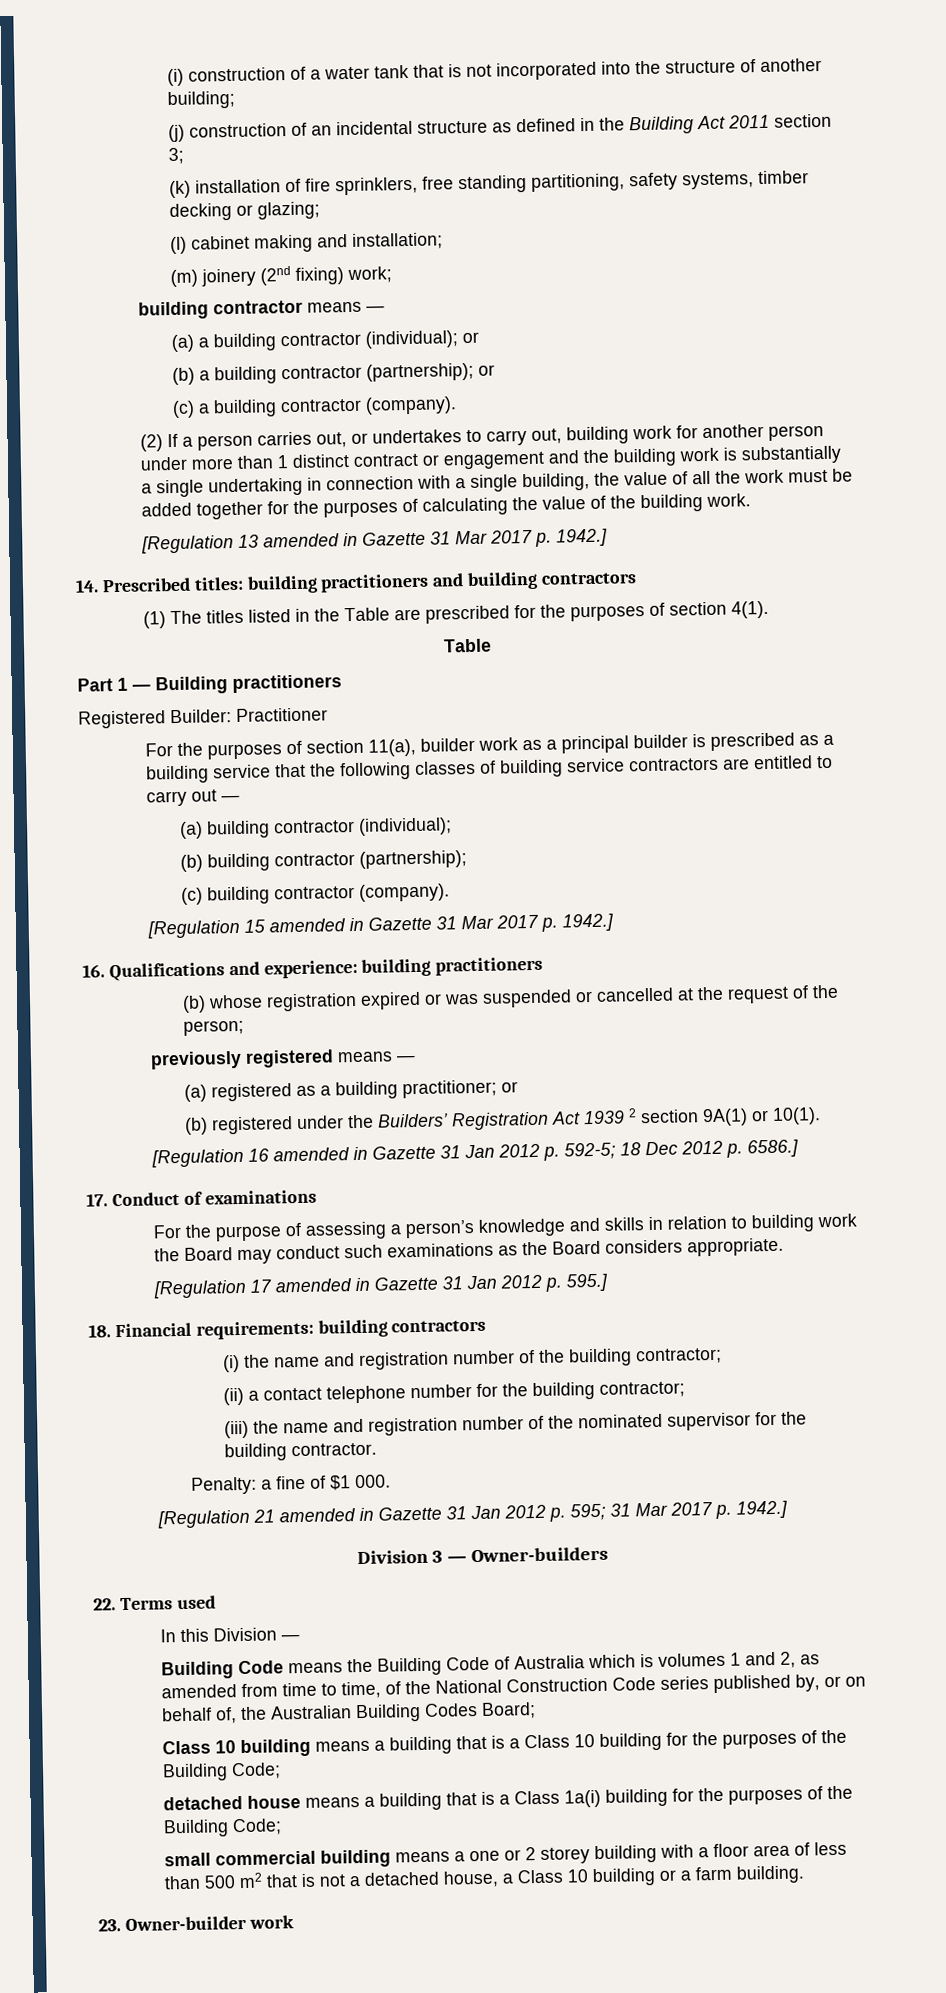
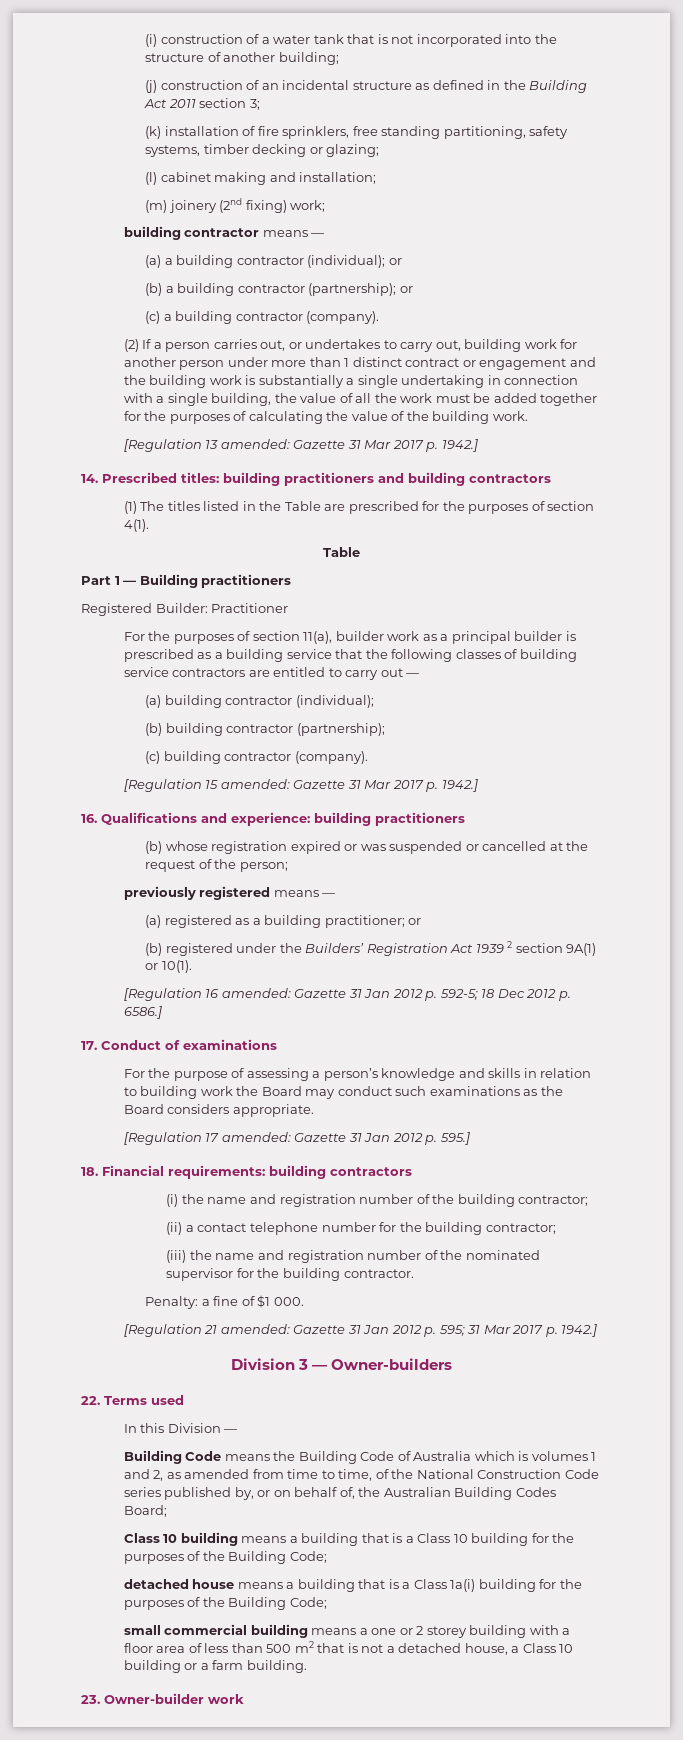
- [Regulation 13 amended in Gazette 31 Mar 2017 p. 1942.]
+ [Regulation 13 amended: Gazette 31 Mar 2017 p. 1942.]
- [Regulation 15 amended in Gazette 31 Mar 2017 p. 1942.]
+ [Regulation 15 amended: Gazette 31 Mar 2017 p. 1942.]
- [Regulation 16 amended in Gazette 31 Jan 2012 p. 592-5; 18 Dec 2012 p. 6586.]
+ [Regulation 16 amended: Gazette 31 Jan 2012 p. 592-5; 18 Dec 2012 p. 6586.]
- [Regulation 17 amended in Gazette 31 Jan 2012 p. 595.]
+ [Regulation 17 amended: Gazette 31 Jan 2012 p. 595.]
- [Regulation 21 amended in Gazette 31 Jan 2012 p. 595; 31 Mar 2017 p. 1942.]
+ [Regulation 21 amended: Gazette 31 Jan 2012 p. 595; 31 Mar 2017 p. 1942.]

